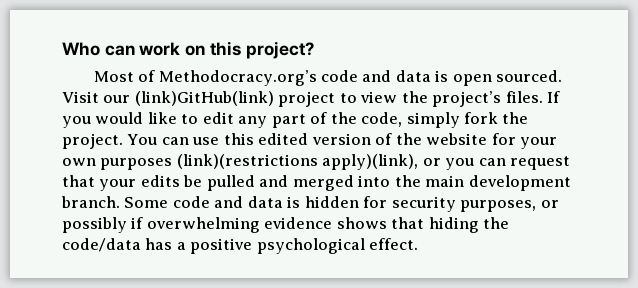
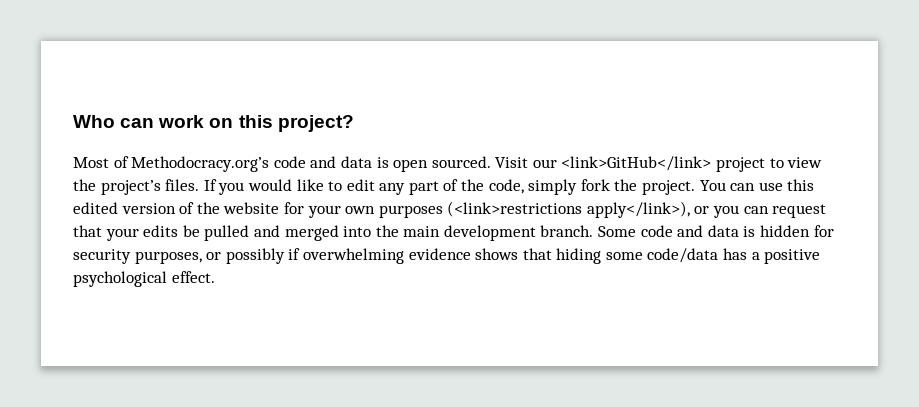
- Visit our (link)GitHub(link) project to view the project’s files.
+ Visit our <link>GitHub</link> project to view the project’s files.
- You can use this edited version of the website for your own purposes (link)(restrictions apply)(link), or you can request that your edits be pulled and merged into the main development branch.
+ You can use this edited version of the website for your own purposes (<link>restrictions apply</link>), or you can request that your edits be pulled and merged into the main development branch.
- Some code and data is hidden for security purposes, or possibly if overwhelming evidence shows that hiding the code/data has a positive psychological effect.
+ Some code and data is hidden for security purposes, or possibly if overwhelming evidence shows that hiding some code/data has a positive psychological effect.

